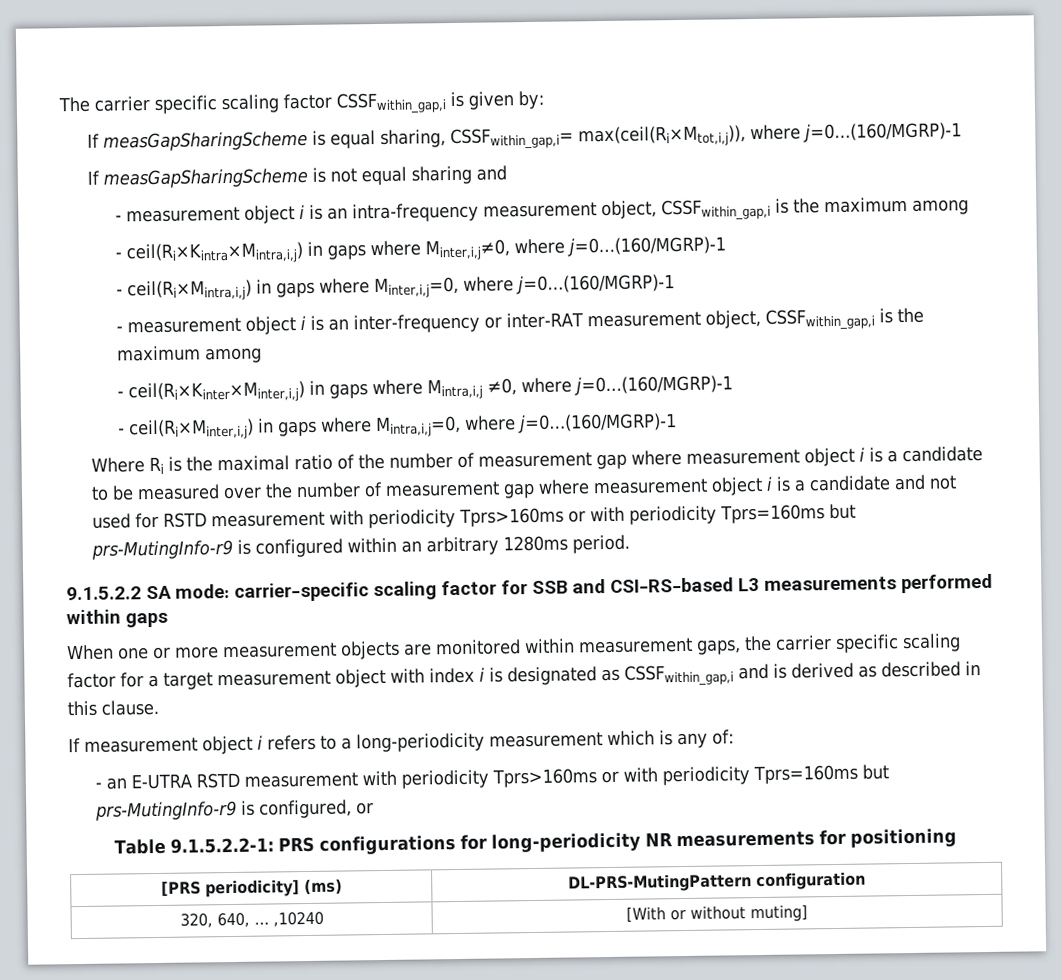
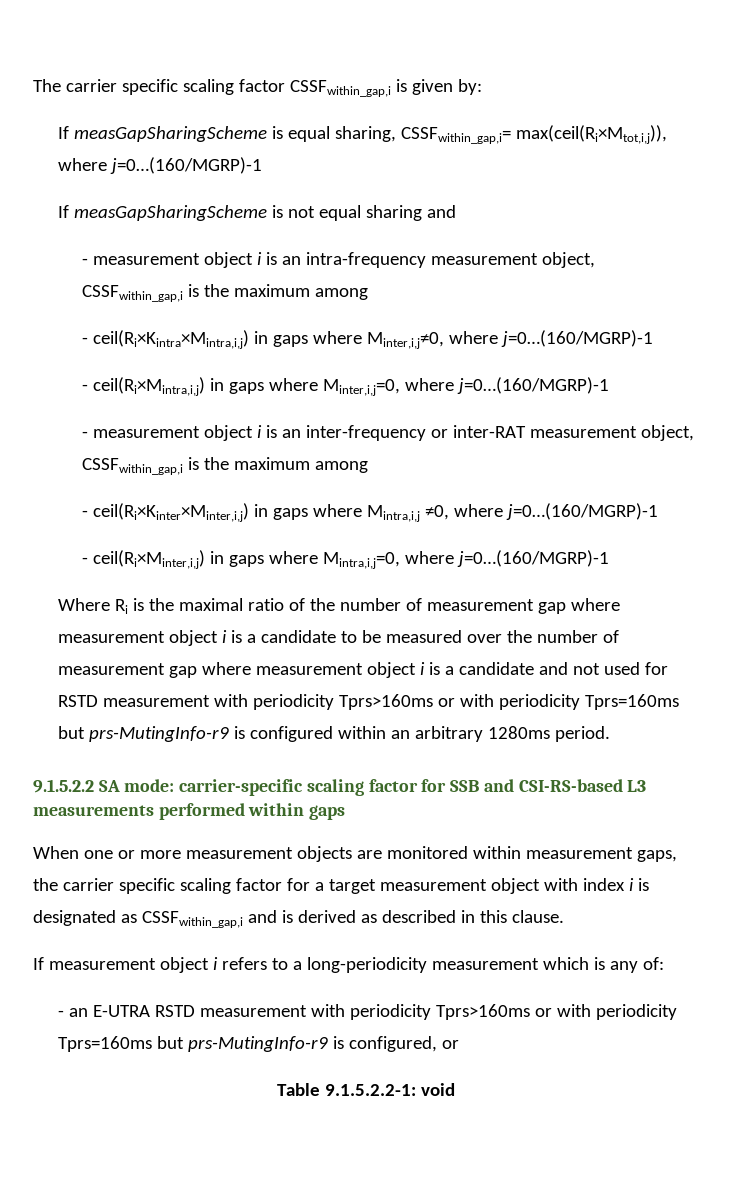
- Table 9.1.5.2.2-1: PRS configurations for long-periodicity NR measurements for positioning
- [PRS periodicity] (ms) | DL-PRS-MutingPattern configuration
- 320, 640, … ,10240 | [With or without muting]
+ Table 9.1.5.2.2-1: void

